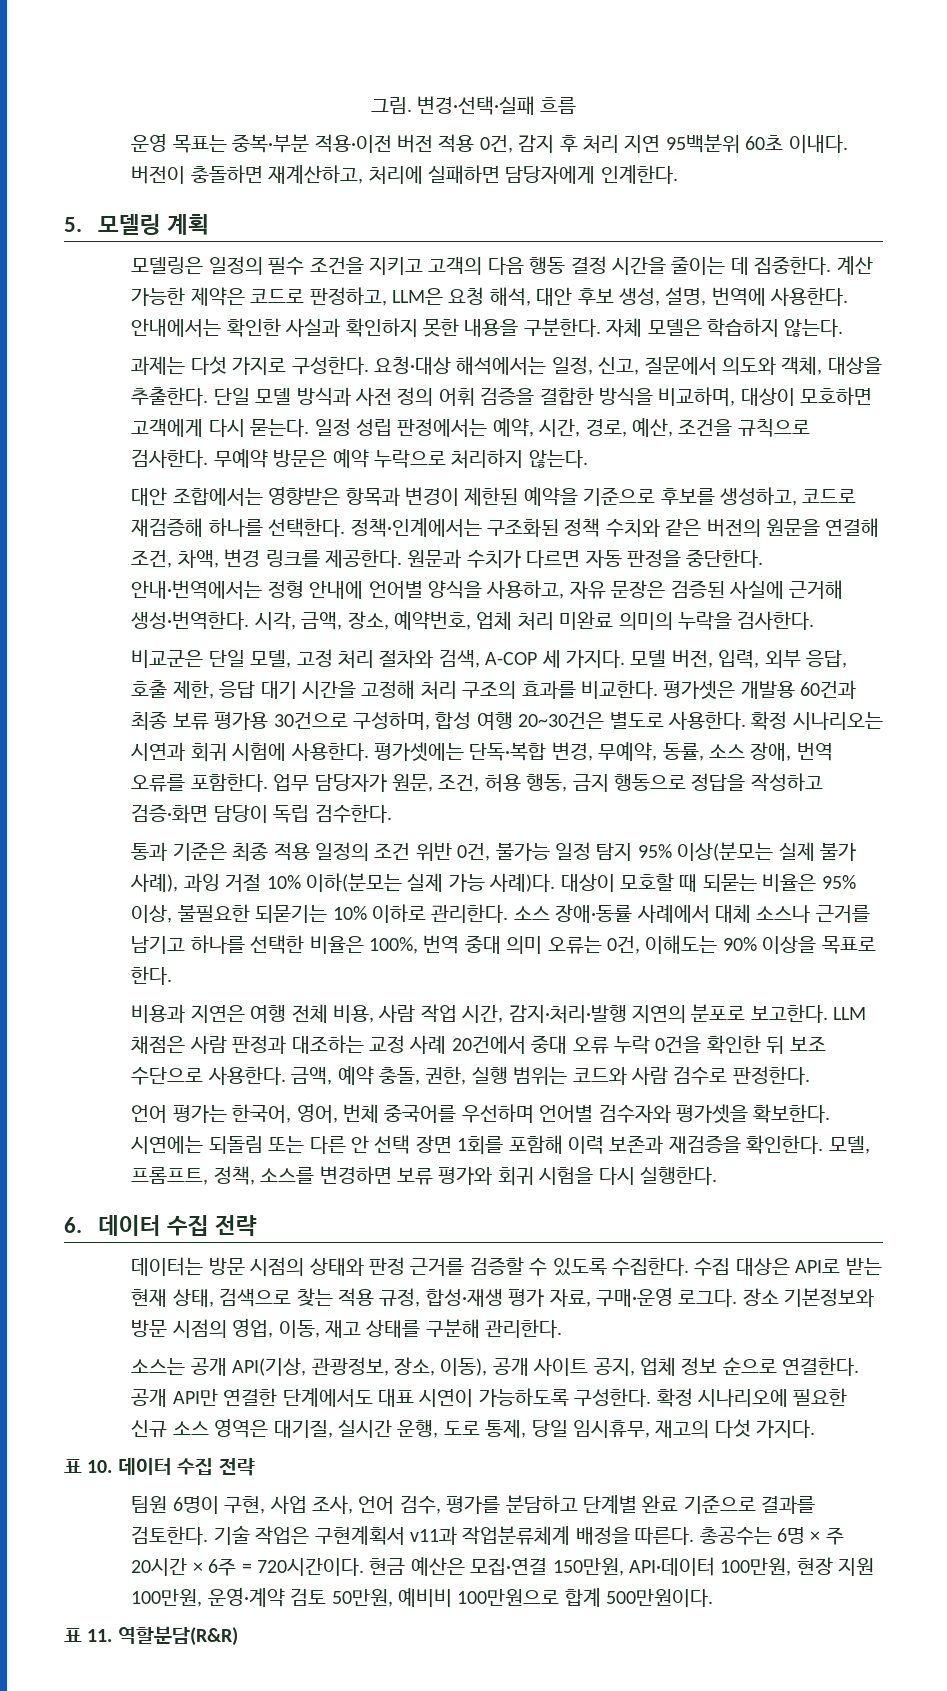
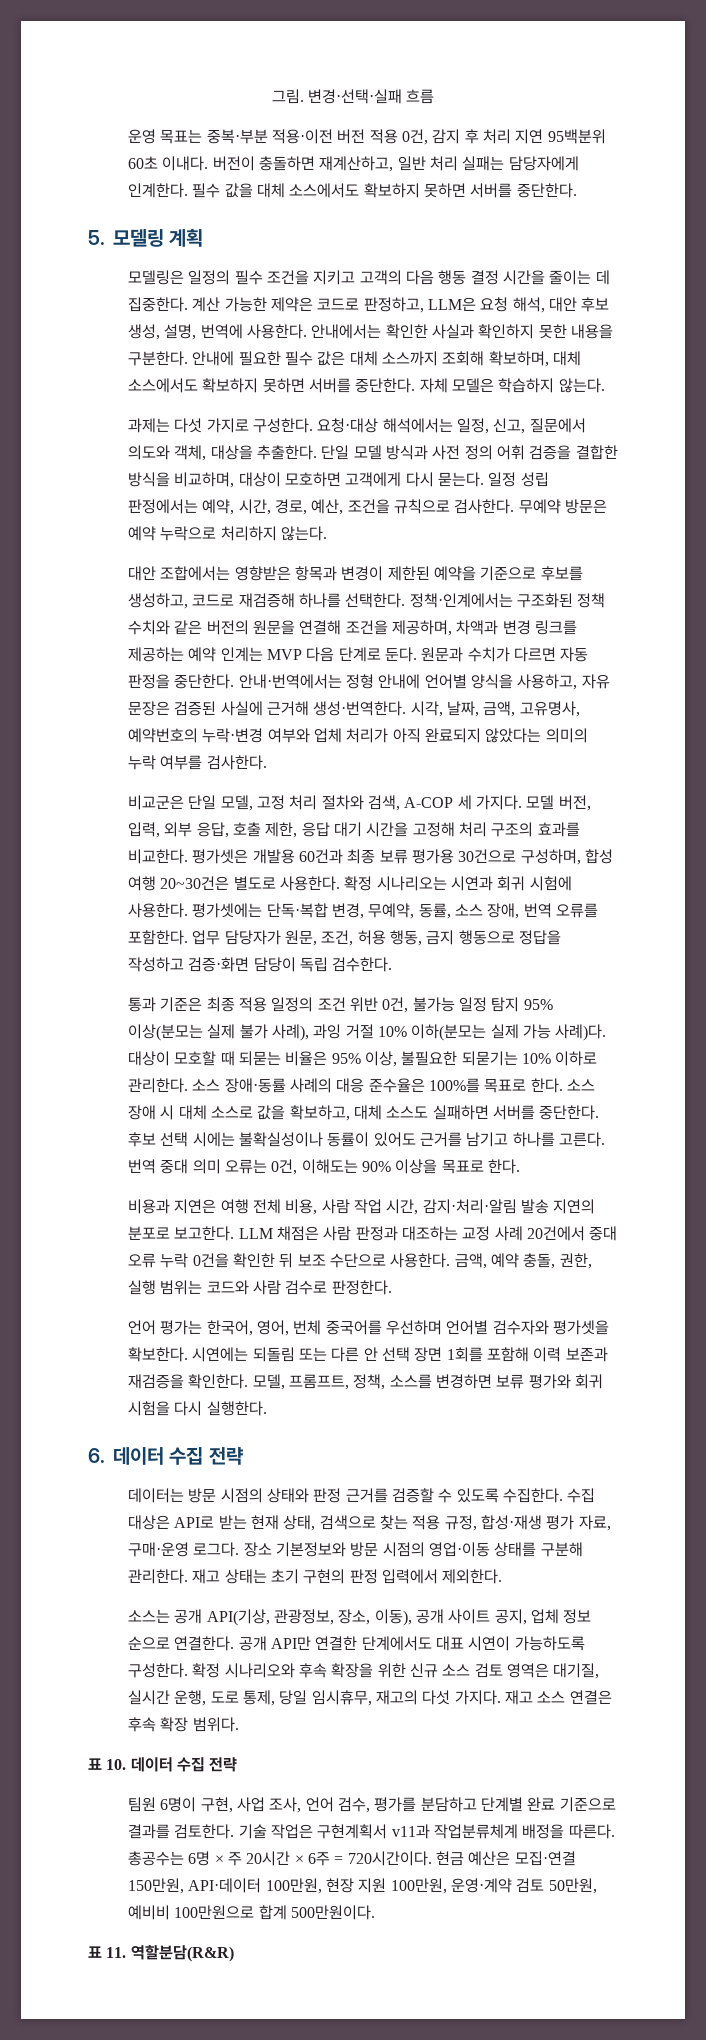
- 버전이 충돌하면 재계산하고, 처리에 실패하면 담당자에게 인계한다.
+ 버전이 충돌하면 재계산하고, 일반 처리 실패는 담당자에게 인계한다. 필수 값을 대체 소스에서도 확보하지 못하면 서버를 중단한다.
+ 안내에 필요한 필수 값은 대체 소스까지 조회해 확보하며, 대체 소스에서도 확보하지 못하면 서버를 중단한다.
- 정책·인계에서는 구조화된 정책 수치와 같은 버전의 원문을 연결해 조건, 차액, 변경 링크를 제공한다.
+ 정책·인계에서는 구조화된 정책 수치와 같은 버전의 원문을 연결해 조건을 제공하며, 차액과 변경 링크를 제공하는 예약 인계는 MVP 다음 단계로 둔다.
- 시각, 금액, 장소, 예약번호, 업체 처리 미완료 의미의 누락을 검사한다.
+ 시각, 날짜, 금액, 고유명사, 예약번호의 누락·변경 여부와 업체 처리가 아직 완료되지 않았다는 의미의 누락 여부를 검사한다.
- 소스 장애·동률 사례에서 대체 소스나 근거를 남기고 하나를 선택한 비율은 100%, 번역 중대 의미 오류는 0건, 이해도는 90% 이상을 목표로 한다.
+ 소스 장애·동률 사례의 대응 준수율은 100%를 목표로 한다. 소스 장애 시 대체 소스로 값을 확보하고, 대체 소스도 실패하면 서버를 중단한다. 후보 선택 시에는 불확실성이나 동률이 있어도 근거를 남기고 하나를 고른다. 번역 중대 의미 오류는 0건, 이해도는 90% 이상을 목표로 한다.
- 비용과 지연은 여행 전체 비용, 사람 작업 시간, 감지·처리·발행 지연의 분포로 보고한다.
+ 비용과 지연은 여행 전체 비용, 사람 작업 시간, 감지·처리·알림 발송 지연의 분포로 보고한다.
- 장소 기본정보와 방문 시점의 영업, 이동, 재고 상태를 구분해 관리한다.
+ 장소 기본정보와 방문 시점의 영업·이동 상태를 구분해 관리한다. 재고 상태는 초기 구현의 판정 입력에서 제외한다.
- 확정 시나리오에 필요한 신규 소스 영역은 대기질, 실시간 운행, 도로 통제, 당일 임시휴무, 재고의 다섯 가지다.
+ 확정 시나리오와 후속 확장을 위한 신규 소스 검토 영역은 대기질, 실시간 운행, 도로 통제, 당일 임시휴무, 재고의 다섯 가지다. 재고 소스 연결은 후속 확장 범위다.

